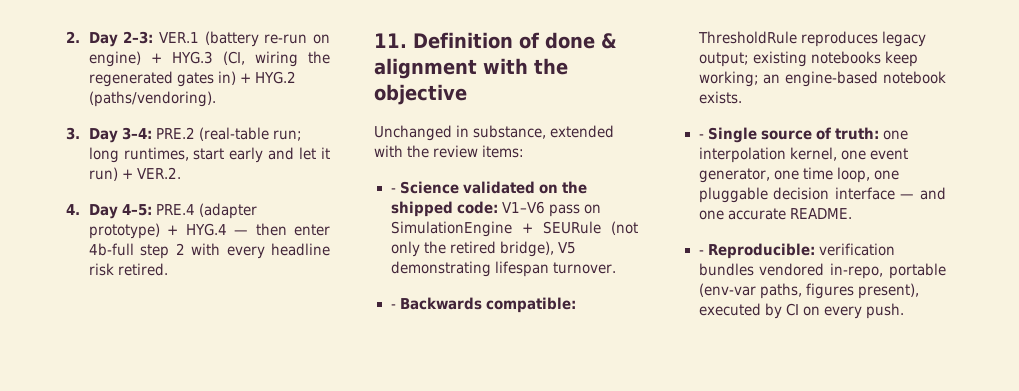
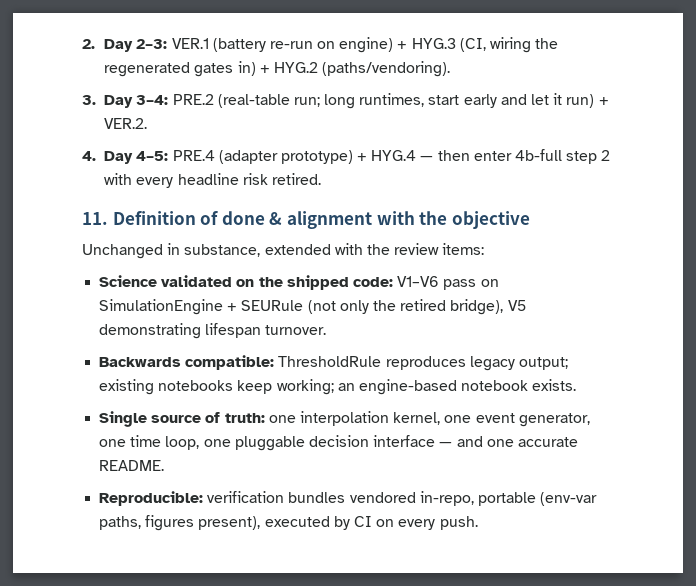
- - Science validated on the shipped code: V1–V6 pass on SimulationEngine + SEURule (not only the retired bridge), V5 demonstrating lifespan turnover.
+ Science validated on the shipped code: V1–V6 pass on SimulationEngine + SEURule (not only the retired bridge), V5 demonstrating lifespan turnover.
- - Backwards compatible: ThresholdRule reproduces legacy output; existing notebooks keep working; an engine-based notebook exists.
+ Backwards compatible: ThresholdRule reproduces legacy output; existing notebooks keep working; an engine-based notebook exists.
- - Single source of truth: one interpolation kernel, one event generator, one time loop, one pluggable decision interface — and one accurate README.
+ Single source of truth: one interpolation kernel, one event generator, one time loop, one pluggable decision interface — and one accurate README.
- - Reproducible: verification bundles vendored in-repo, portable (env-var paths, figures present), executed by CI on every push.
+ Reproducible: verification bundles vendored in-repo, portable (env-var paths, figures present), executed by CI on every push.

